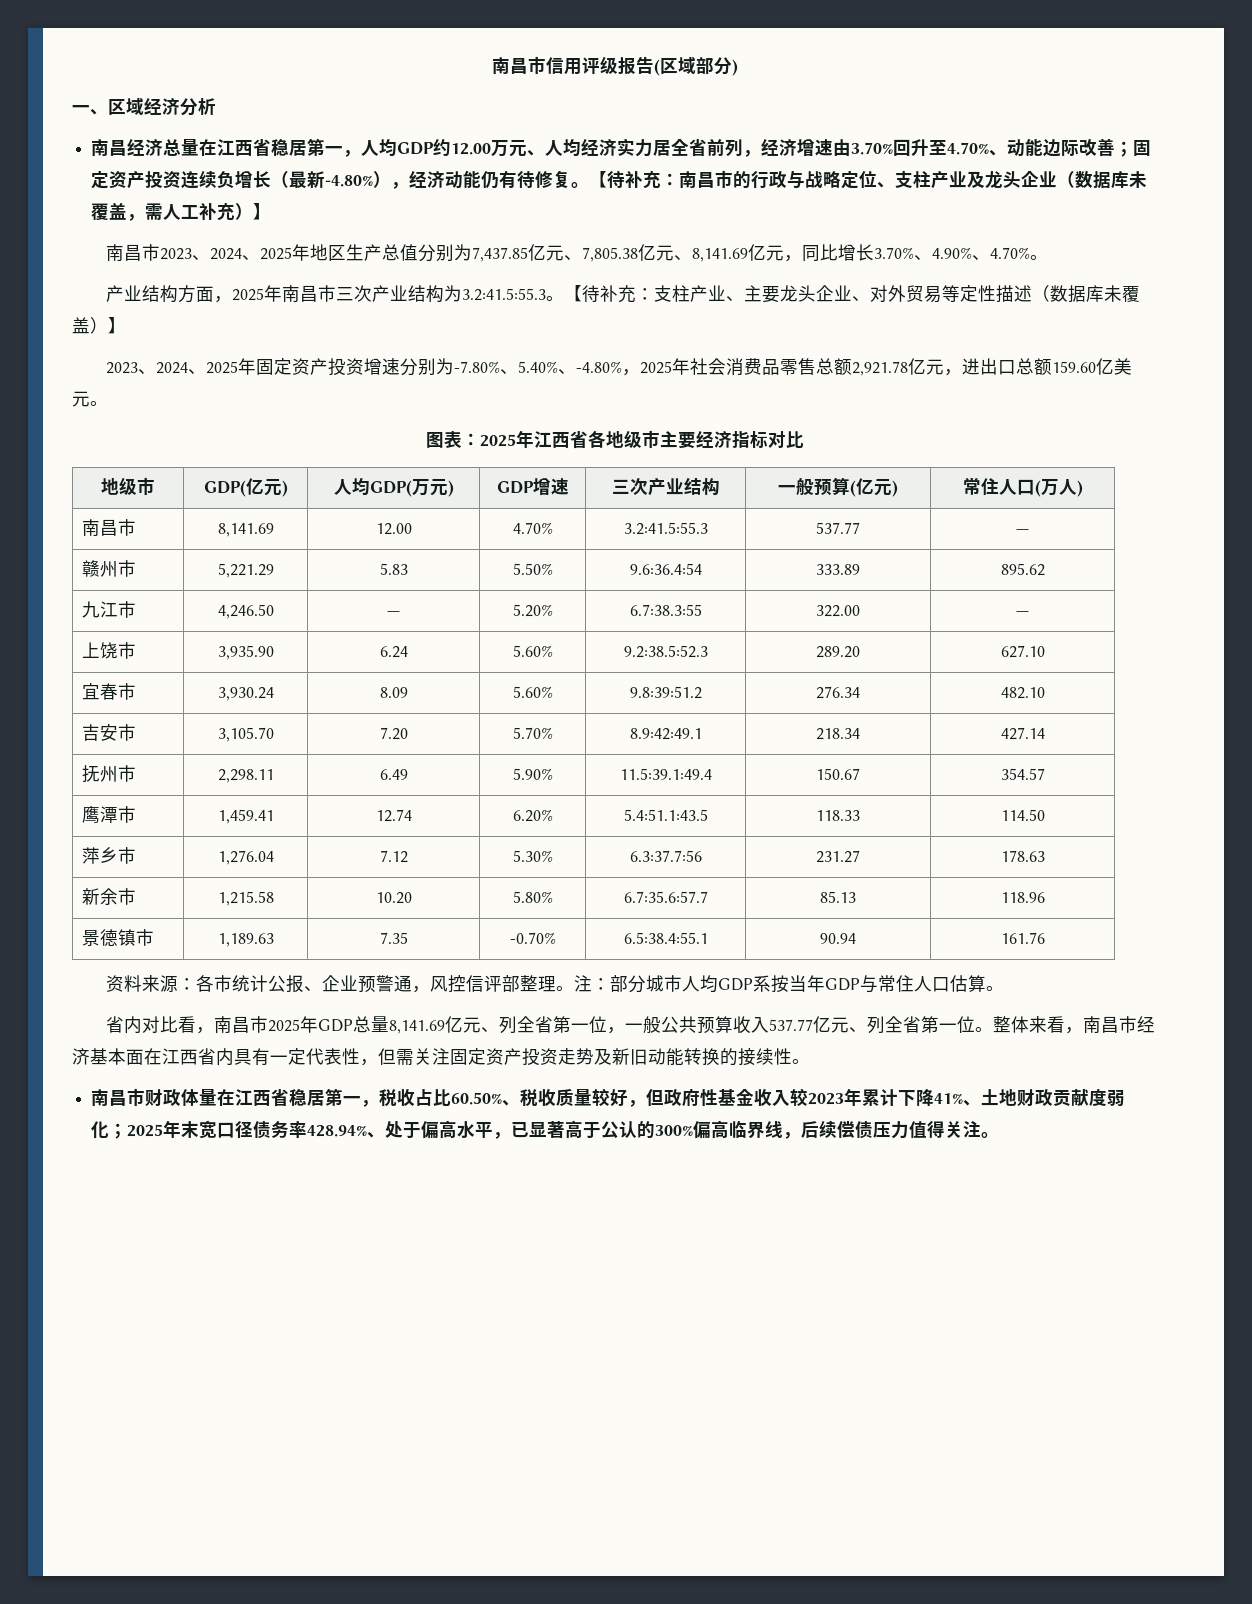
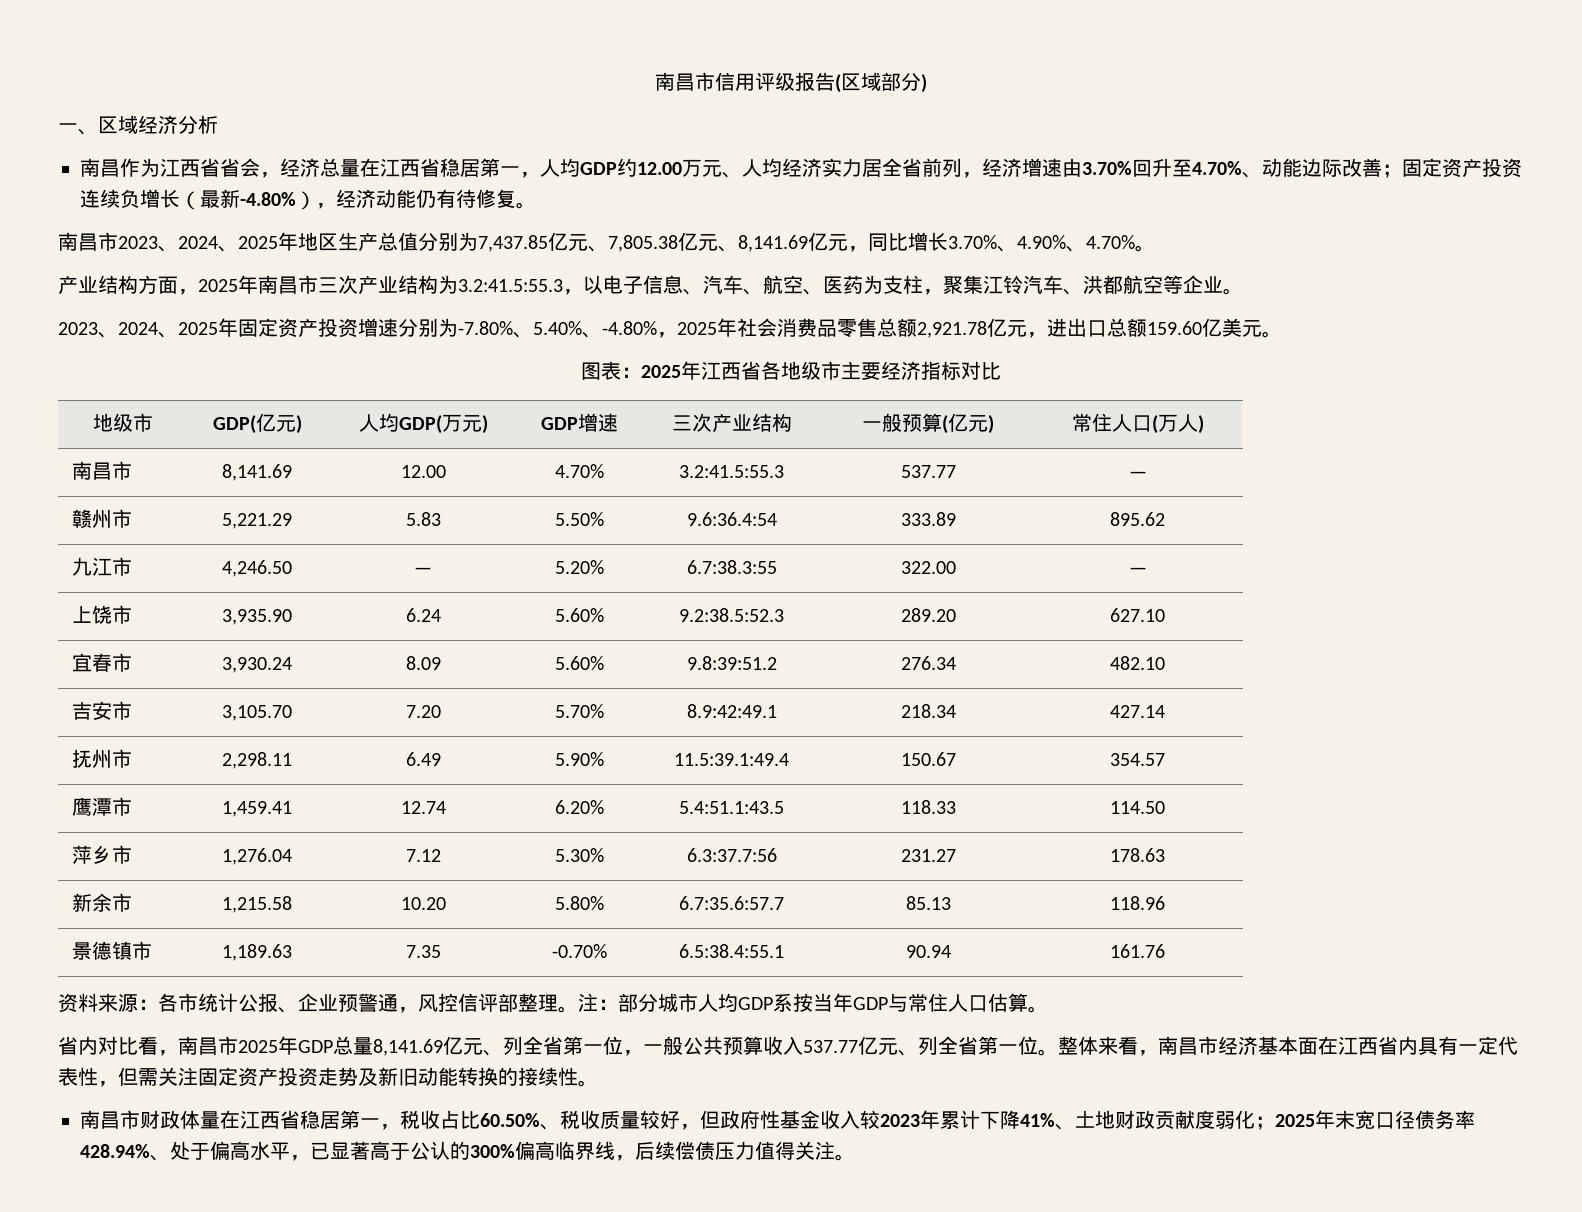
- 南昌经济总量在江西省稳居第一，人均GDP约12.00万元、人均经济实力居全省前列，经济增速由3.70%回升至4.70%、动能边际改善；固定资产投资连续负增长（最新-4.80%），经济动能仍有待修复。【待补充：南昌市的行政与战略定位、支柱产业及龙头企业（数据库未覆盖，需人工补充）】
+ 南昌作为江西省省会，经济总量在江西省稳居第一，人均GDP约12.00万元、人均经济实力居全省前列，经济增速由3.70%回升至4.70%、动能边际改善；固定资产投资连续负增长（最新-4.80%），经济动能仍有待修复。
- 产业结构方面，2025年南昌市三次产业结构为3.2:41.5:55.3。【待补充：支柱产业、主要龙头企业、对外贸易等定性描述（数据库未覆盖）】
+ 产业结构方面，2025年南昌市三次产业结构为3.2:41.5:55.3，以电子信息、汽车、航空、医药为支柱，聚集江铃汽车、洪都航空等企业。

